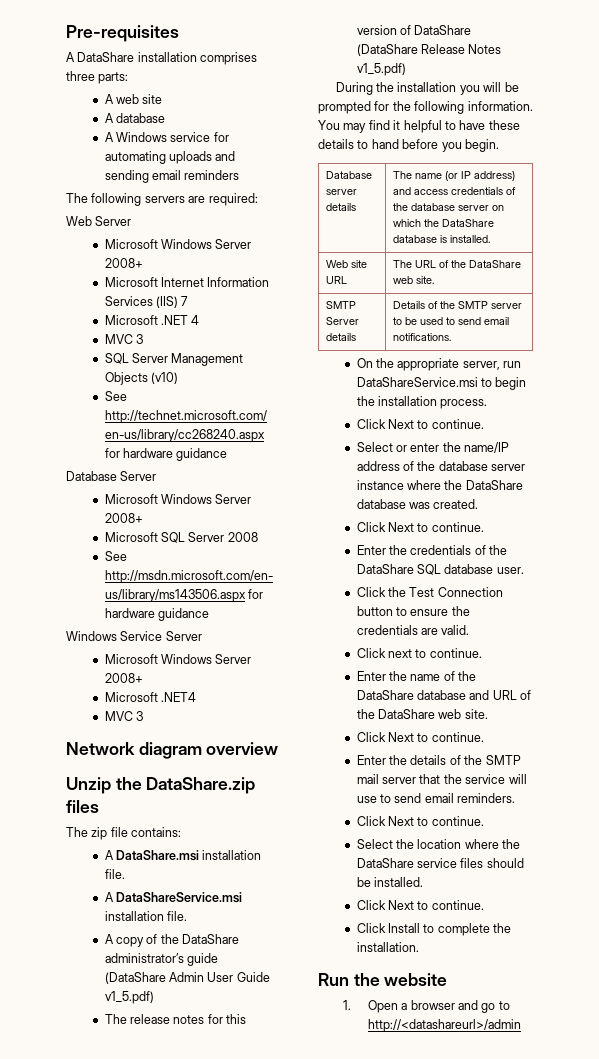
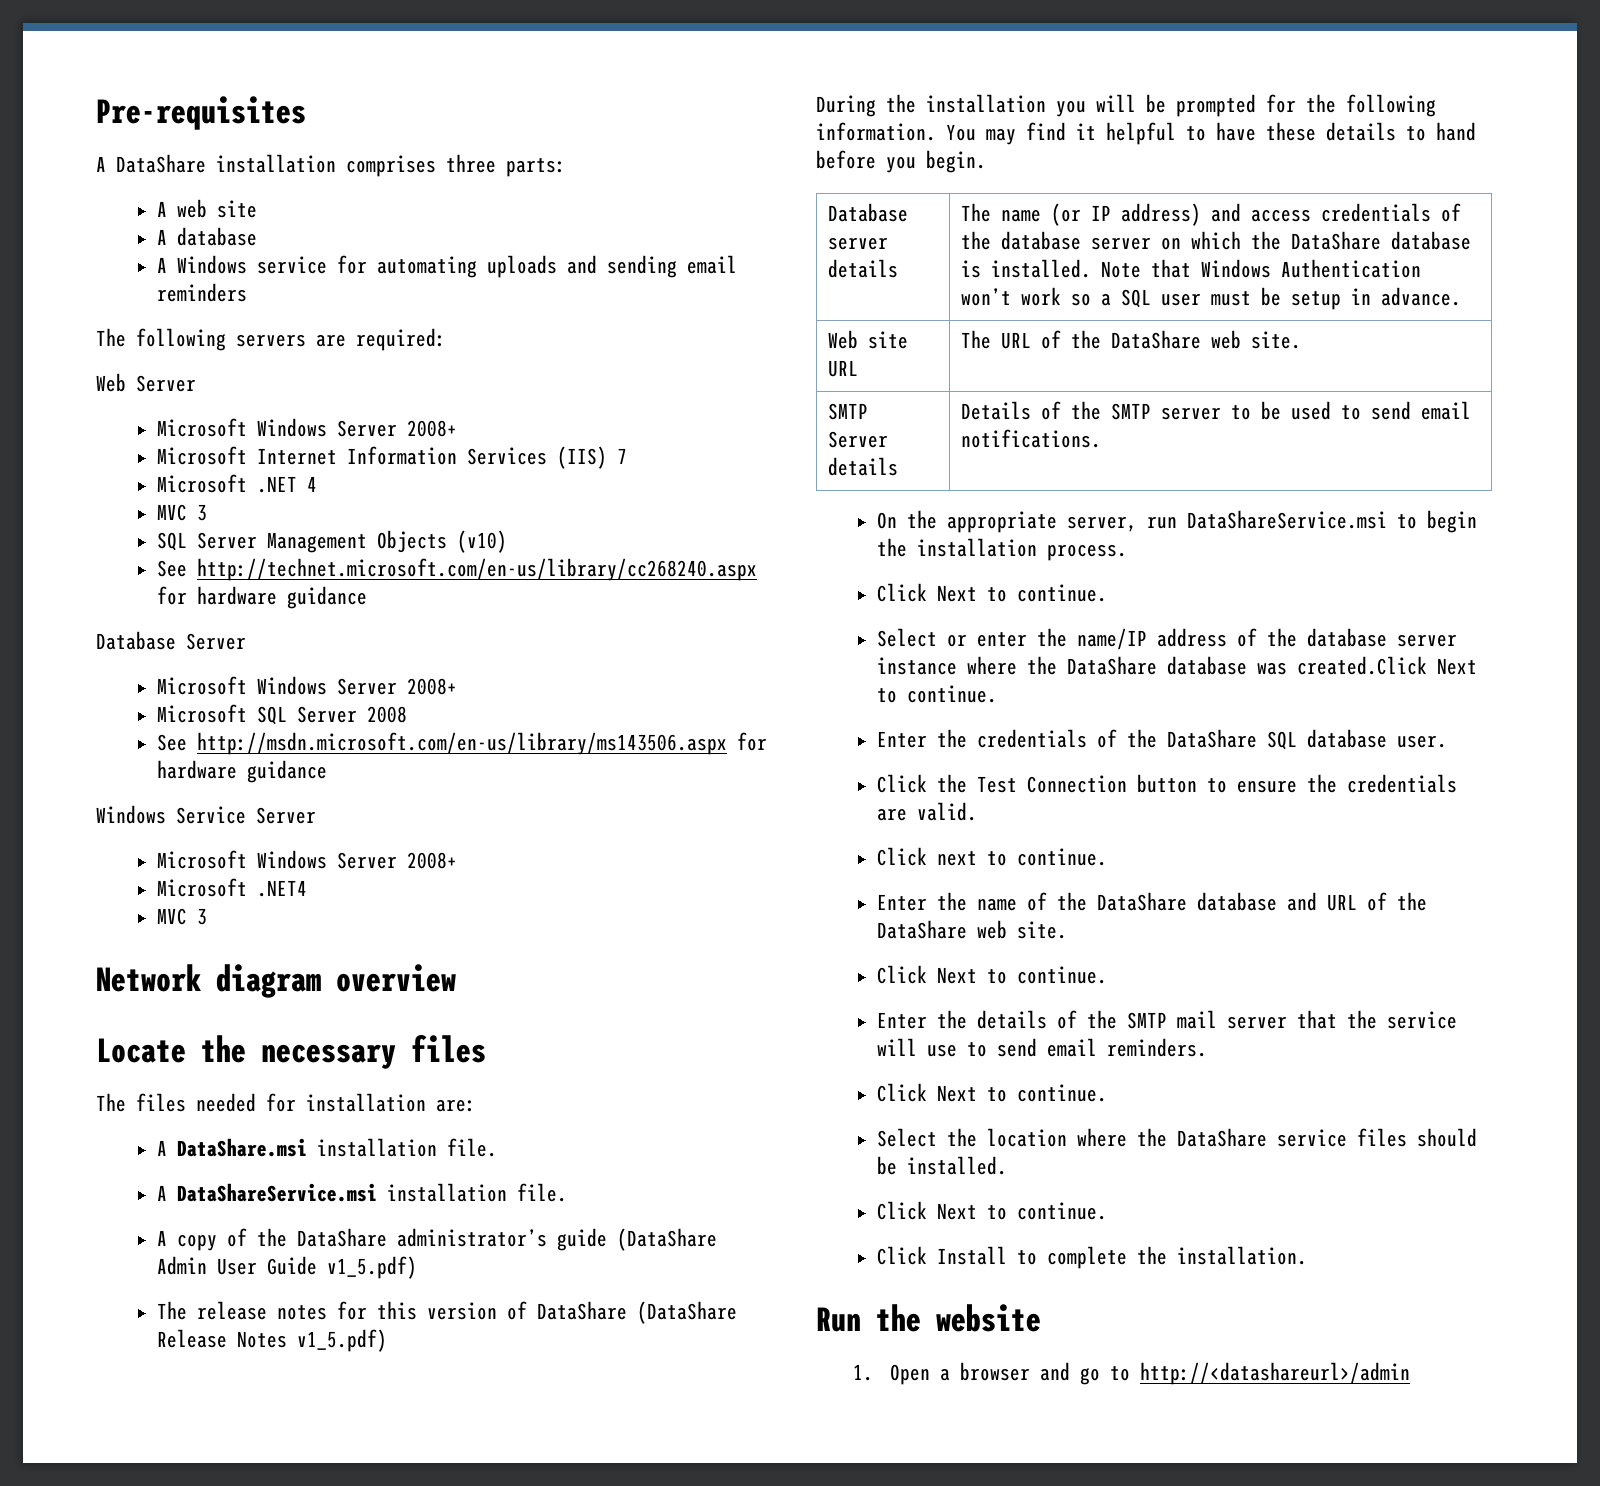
- Unzip the DataShare.zip files
+ Locate the necessary files
- The zip file contains:
+ The files needed for installation are:
- Database server details | The name (or IP address) and access credentials of the database server on which the DataShare database is installed.
+ Database server details | The name (or IP address) and access credentials of the database server on which the DataShare database is installed. Note that Windows Authentication won’t work so a SQL user must be setup in advance.
- Select or enter the name/IP address of the database server instance where the DataShare database was created.
- Click Next to continue.
+ Select or enter the name/IP address of the database server instance where the DataShare database was created.Click Next to continue.

